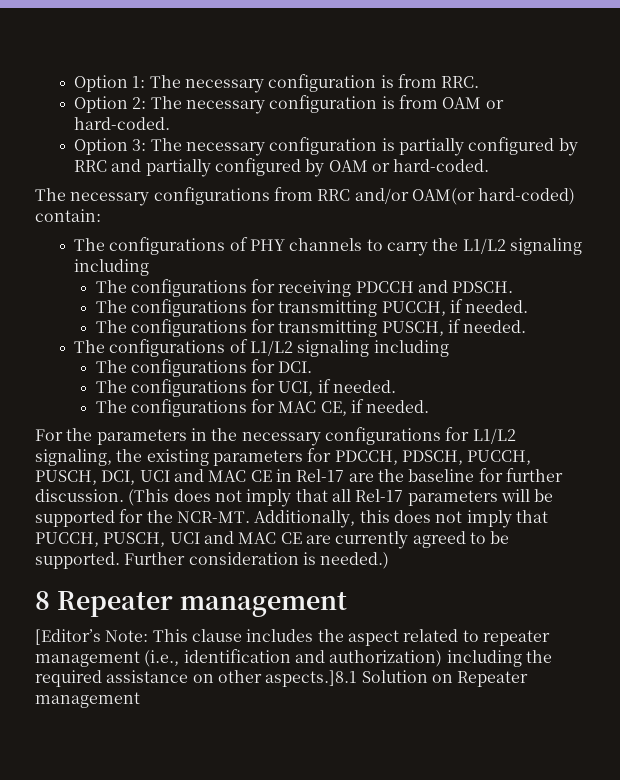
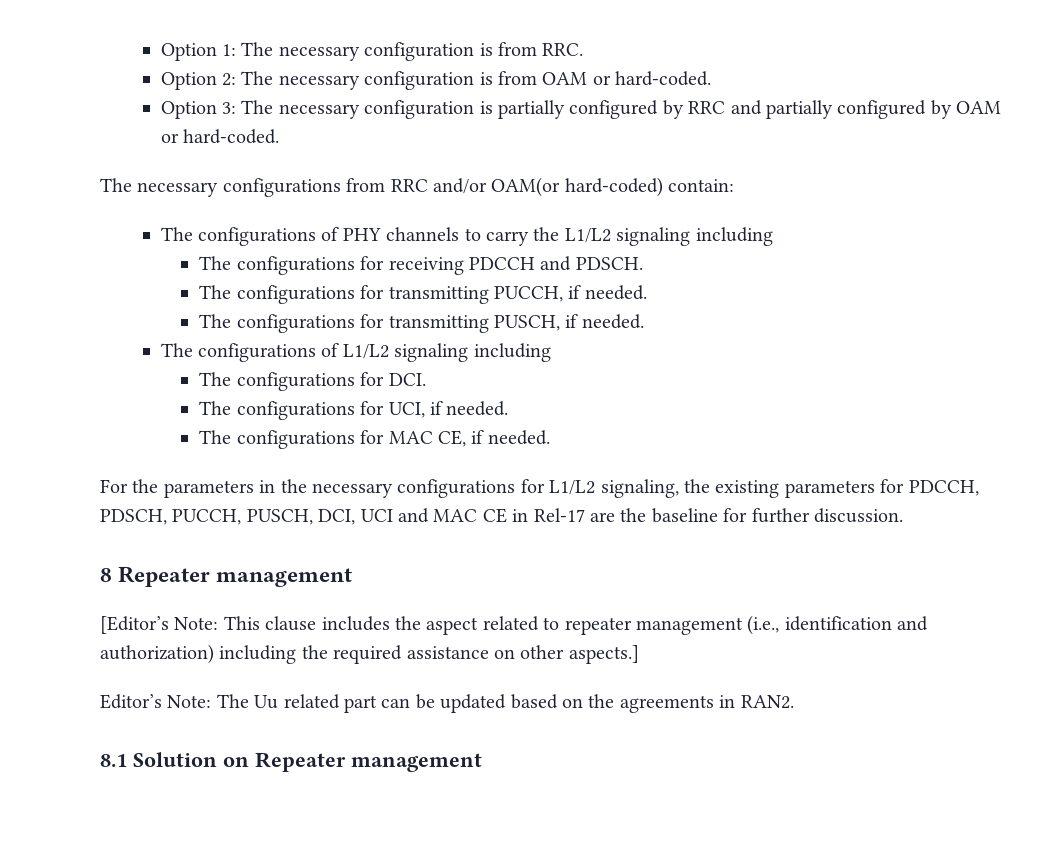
- (This does not imply that all Rel-17 parameters will be supported for the NCR-MT. Additionally, this does not imply that PUCCH, PUSCH, UCI and MAC CE are currently agreed to be supported. Further consideration is needed.)
- [Editor’s Note: This clause includes the aspect related to repeater management (i.e., identification and authorization) including the required assistance on other aspects.]8.1 Solution on Repeater management
+ [Editor’s Note: This clause includes the aspect related to repeater management (i.e., identification and authorization) including the required assistance on other aspects.]
+ Editor’s Note: The Uu related part can be updated based on the agreements in RAN2.
+ 8.1 Solution on Repeater management

